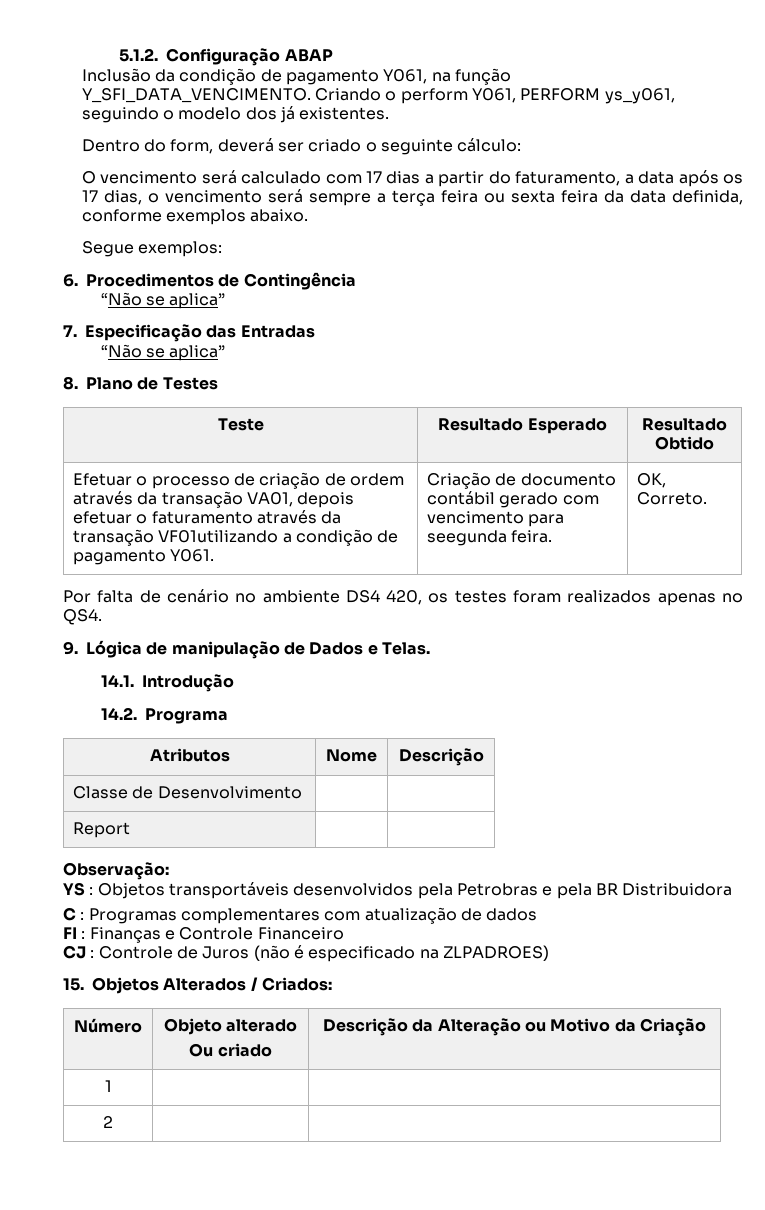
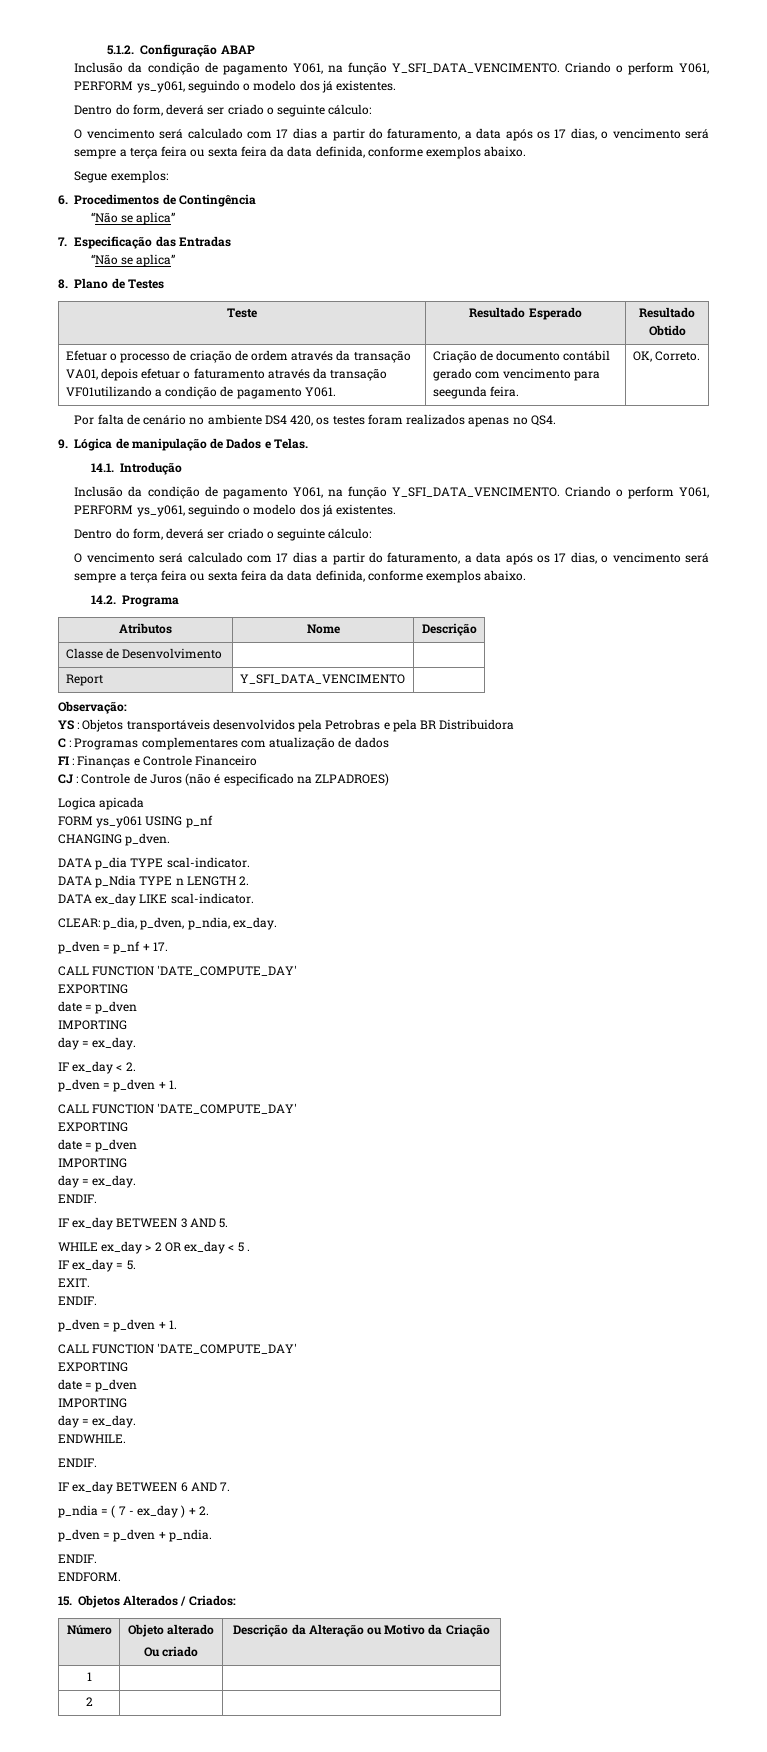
  14.1. Introdução
+ Inclusão da condição de pagamento Y061, na função Y_SFI_DATA_VENCIMENTO. Criando o perform Y061, PERFORM ys_y061, seguindo o modelo dos já existentes.
+ Dentro do form, deverá ser criado o seguinte cálculo:
+ O vencimento será calculado com 17 dias a partir do faturamento, a data após os 17 dias, o vencimento será sempre a terça feira ou sexta feira da data definida, conforme exemplos abaixo.
- Report | |
+ Report | Y_SFI_DATA_VENCIMENTO |
+ Logica apicada
+ FORM ys_y061 USING p_nf
+ CHANGING p_dven.
+ DATA p_dia TYPE scal-indicator.
+ DATA p_Ndia TYPE n LENGTH 2.
+ DATA ex_day LIKE scal-indicator.
+ CLEAR: p_dia, p_dven, p_ndia, ex_day.
+ p_dven = p_nf + 17.
+ CALL FUNCTION 'DATE_COMPUTE_DAY'
+ EXPORTING
+ date = p_dven
+ IMPORTING
+ day = ex_day.
+ IF ex_day < 2.
+ p_dven = p_dven + 1.
+ CALL FUNCTION 'DATE_COMPUTE_DAY'
+ EXPORTING
+ date = p_dven
+ IMPORTING
+ day = ex_day.
+ ENDIF.
+ IF ex_day BETWEEN 3 AND 5.
+ WHILE ex_day > 2 OR ex_day < 5 .
+ IF ex_day = 5.
+ EXIT.
+ ENDIF.
+ p_dven = p_dven + 1.
+ CALL FUNCTION 'DATE_COMPUTE_DAY'
+ EXPORTING
+ date = p_dven
+ IMPORTING
+ day = ex_day.
+ ENDWHILE.
+ ENDIF.
+ IF ex_day BETWEEN 6 AND 7.
+ p_ndia = ( 7 - ex_day ) + 2.
+ p_dven = p_dven + p_ndia.
+ ENDIF.
+ ENDFORM.

